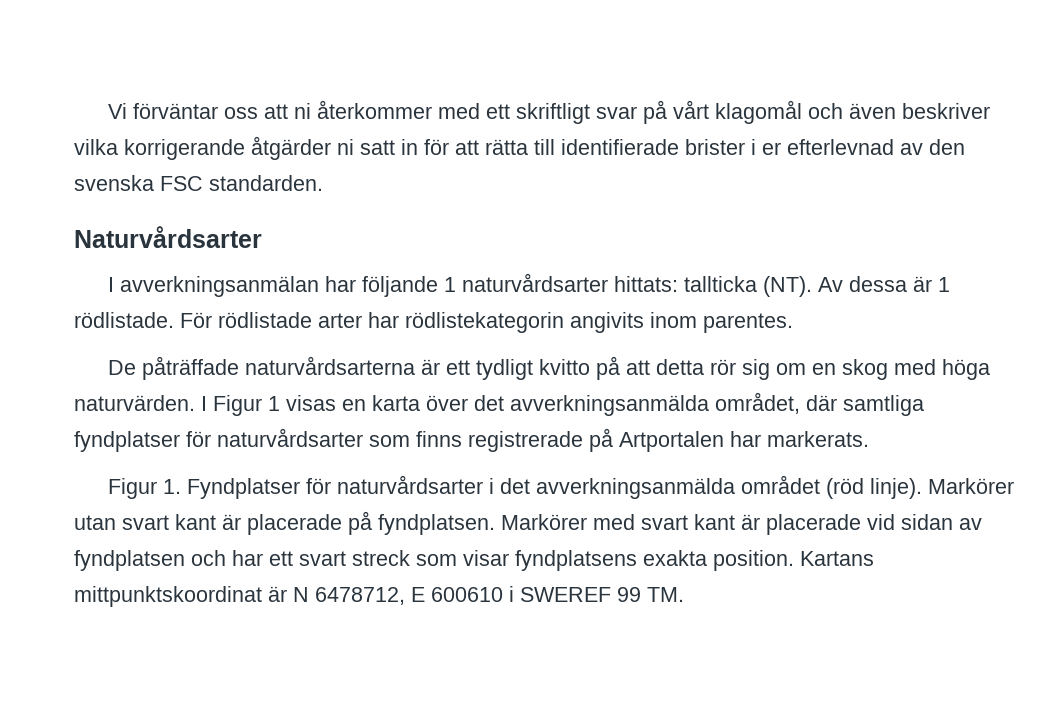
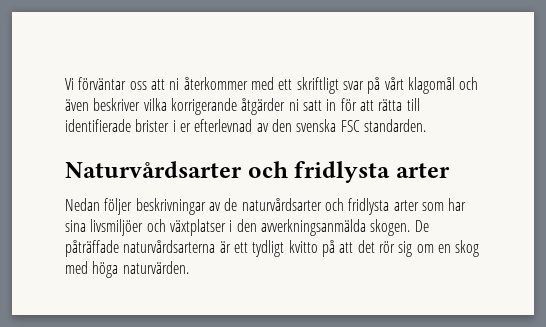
- Naturvårdsarter
- I avverkningsanmälan har följande 1 naturvårdsarter hittats: tallticka (NT). Av dessa är 1 rödlistade. För rödlistade arter har rödlistekategorin angivits inom parentes.
- De påträffade naturvårdsarterna är ett tydligt kvitto på att detta rör sig om en skog med höga naturvärden. I Figur 1 visas en karta över det avverkningsanmälda området, där samtliga fyndplatser för naturvårdsarter som finns registrerade på Artportalen har markerats.
- Figur 1. Fyndplatser för naturvårdsarter i det avverkningsanmälda området (röd linje). Markörer utan svart kant är placerade på fyndplatsen. Markörer med svart kant är placerade vid sidan av fyndplatsen och har ett svart streck som visar fyndplatsens exakta position. Kartans mittpunktskoordinat är N 6478712, E 600610 i SWEREF 99 TM.
+ Naturvårdsarter och fridlysta arter
+ Nedan följer beskrivningar av de naturvårdsarter och fridlysta arter som har sina livsmiljöer och växtplatser i den avverkningsanmälda skogen. De påträffade naturvårdsarterna är ett tydligt kvitto på att det rör sig om en skog med höga naturvärden.

